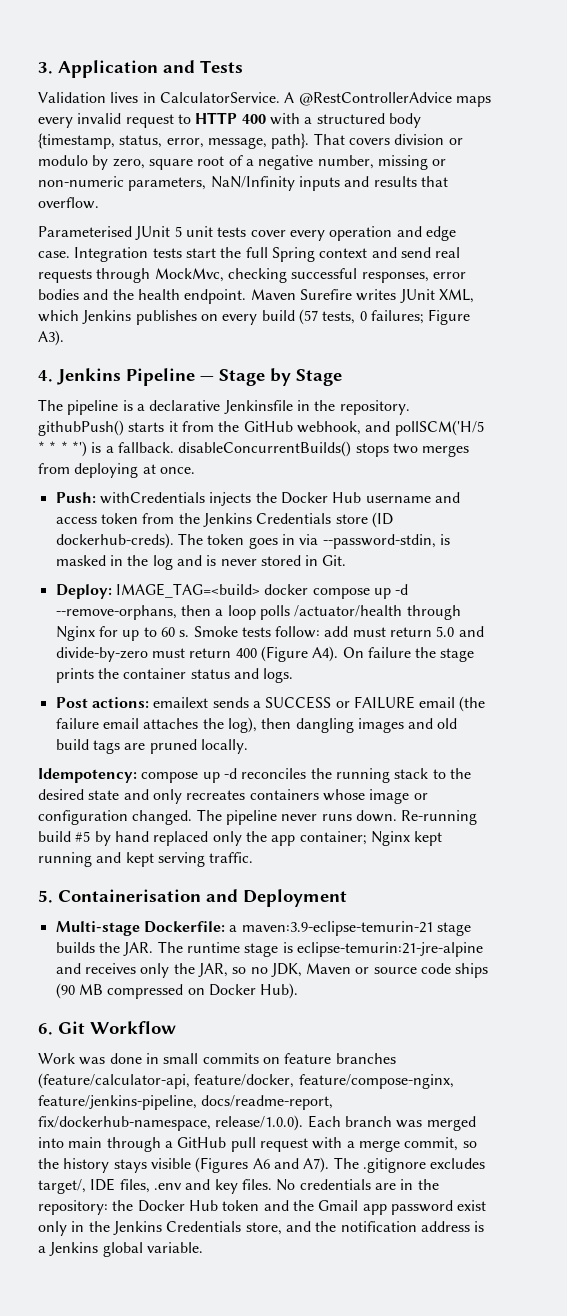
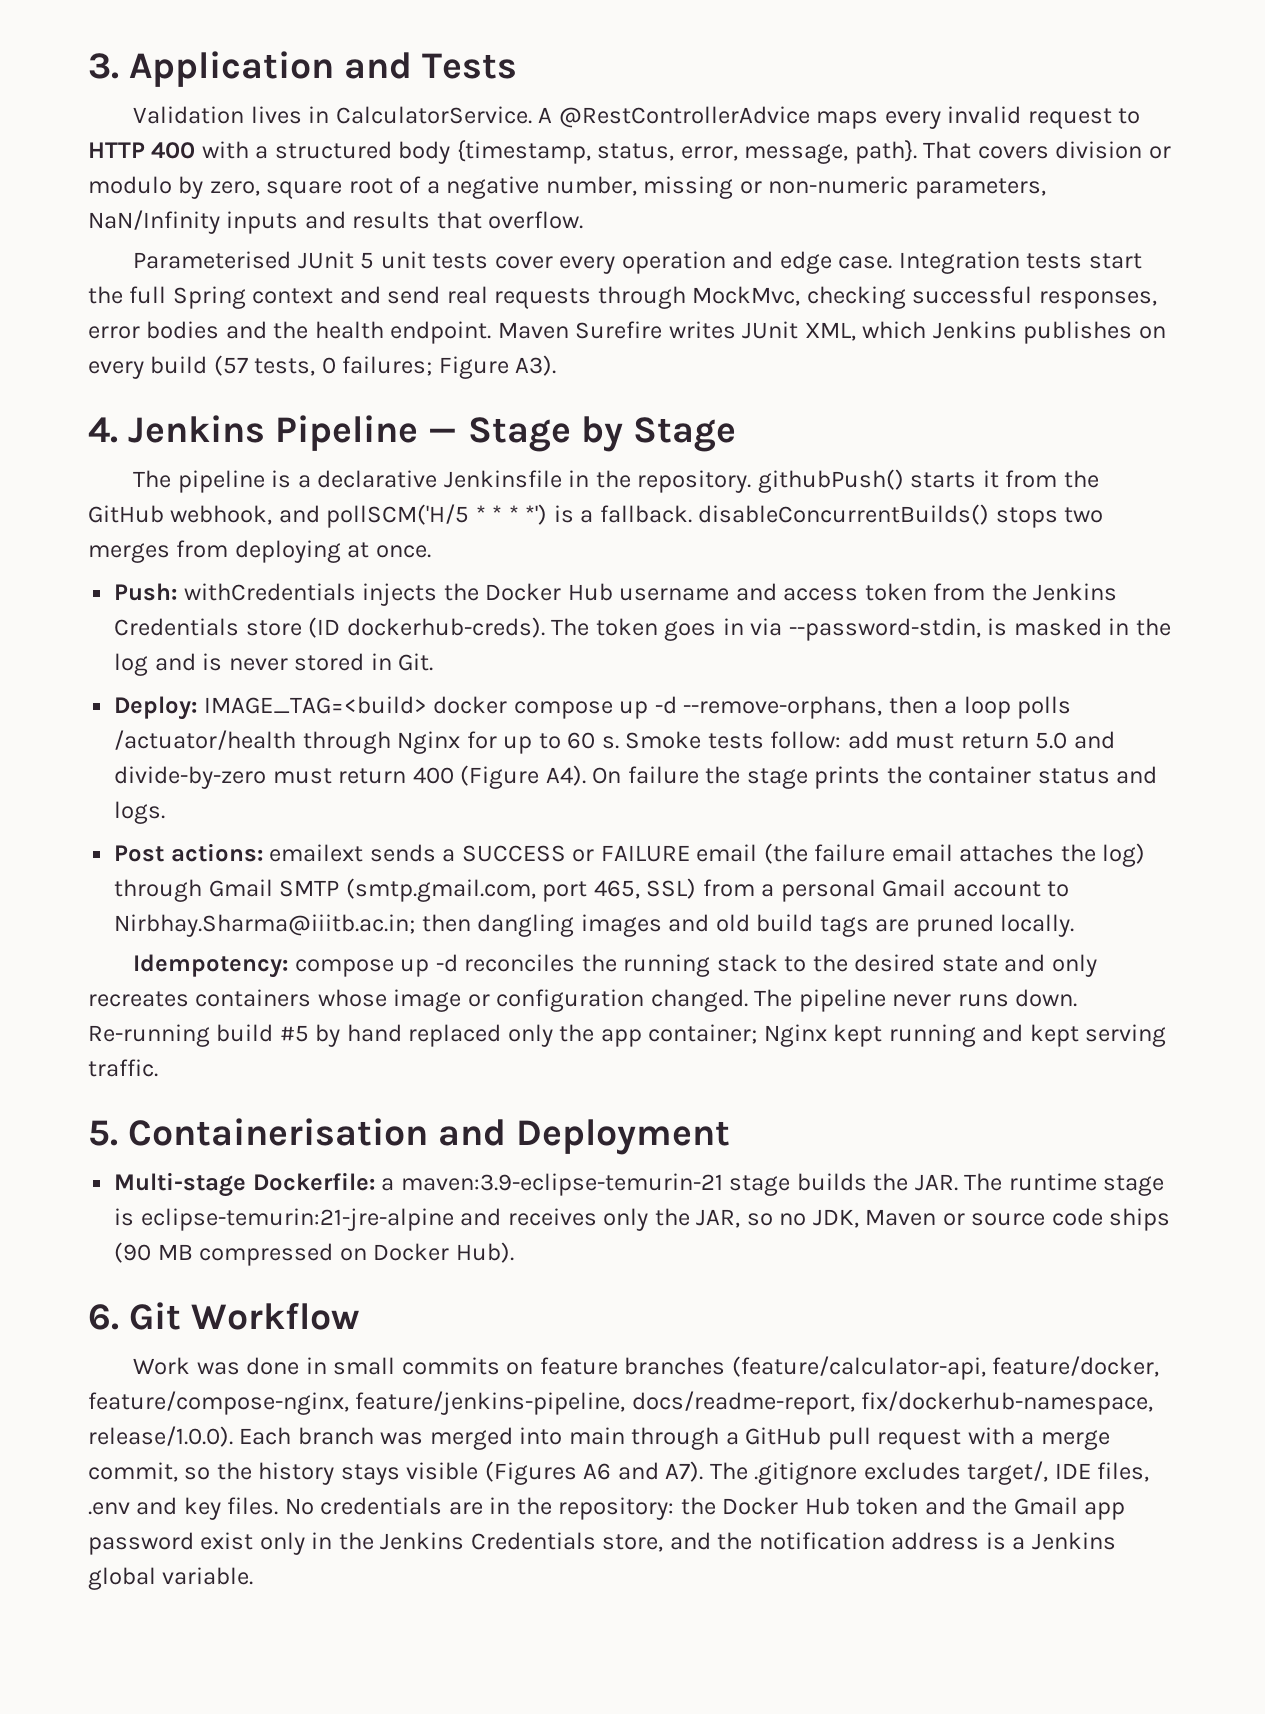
- Post actions: emailext sends a SUCCESS or FAILURE email (the failure email attaches the log), then dangling images and old build tags are pruned locally.
+ Post actions: emailext sends a SUCCESS or FAILURE email (the failure email attaches the log) through Gmail SMTP (smtp.gmail.com, port 465, SSL) from a personal Gmail account to Nirbhay.Sharma@iiitb.ac.in; then dangling images and old build tags are pruned locally.

